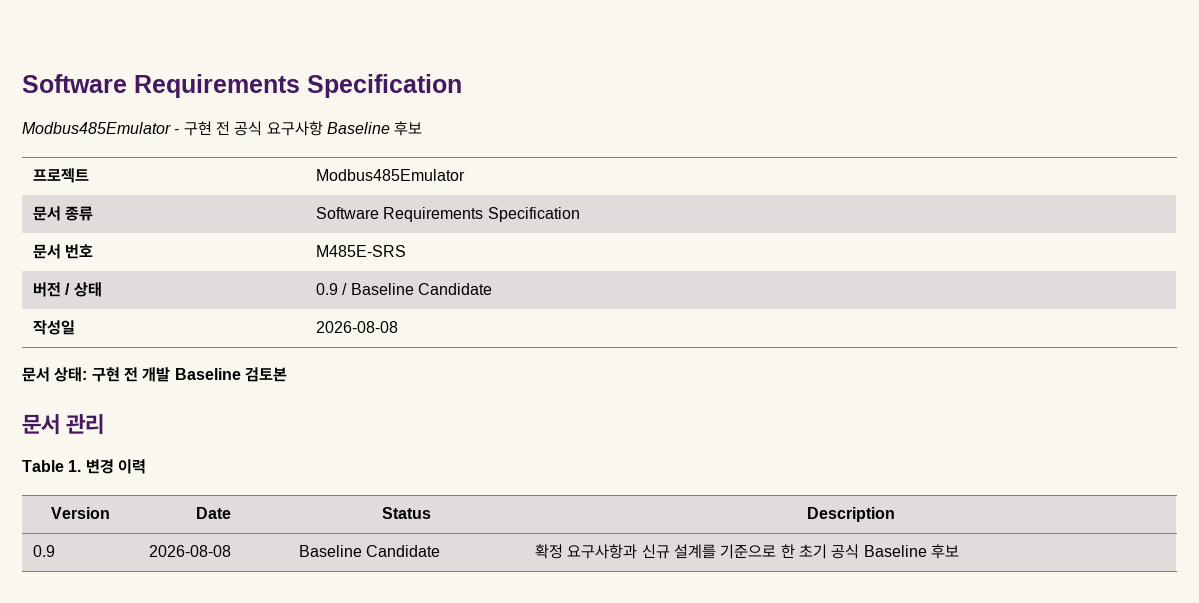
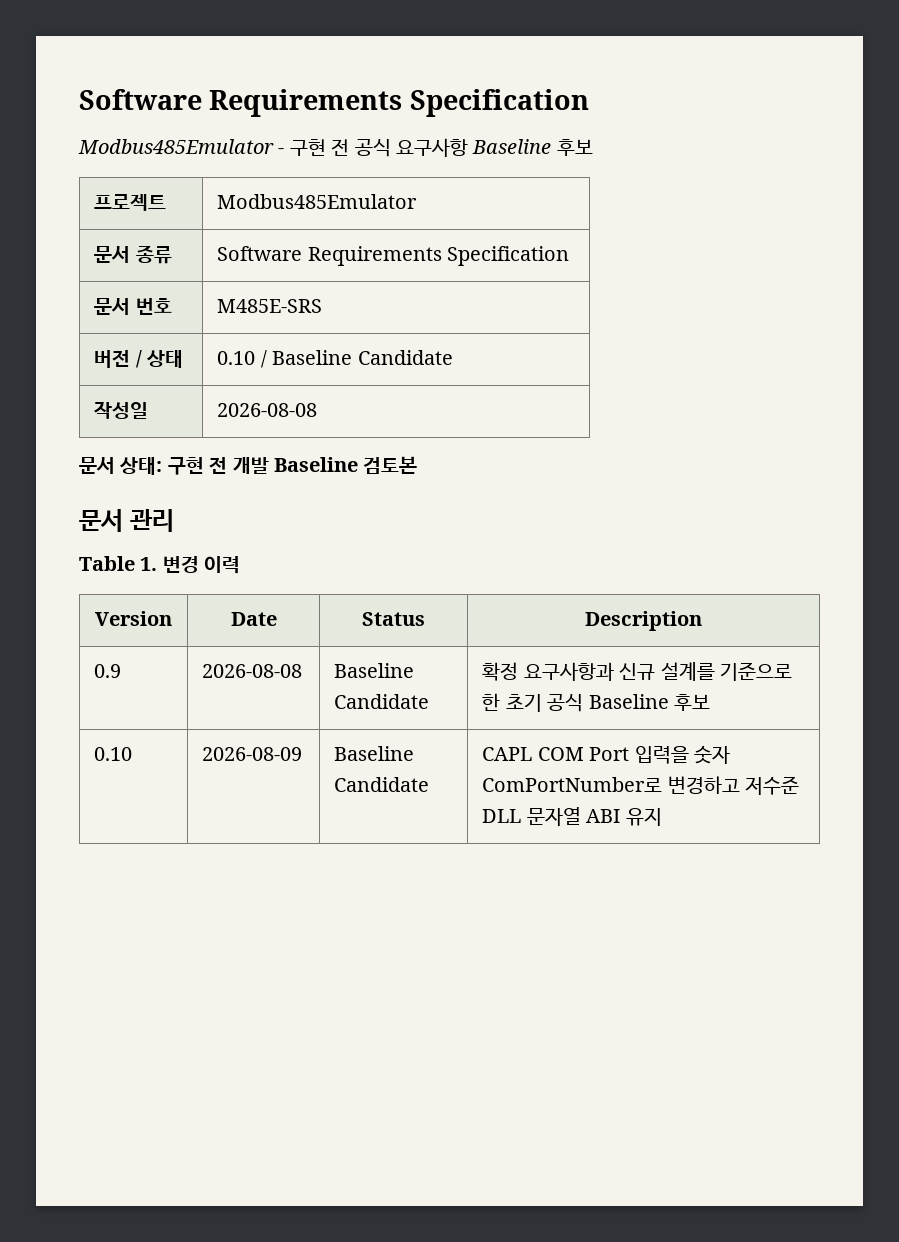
- 버전 / 상태 | 0.9 / Baseline Candidate
+ 버전 / 상태 | 0.10 / Baseline Candidate
+ 0.10 | 2026-08-09 | Baseline Candidate | CAPL COM Port 입력을 숫자 ComPortNumber로 변경하고 저수준 DLL 문자열 ABI 유지

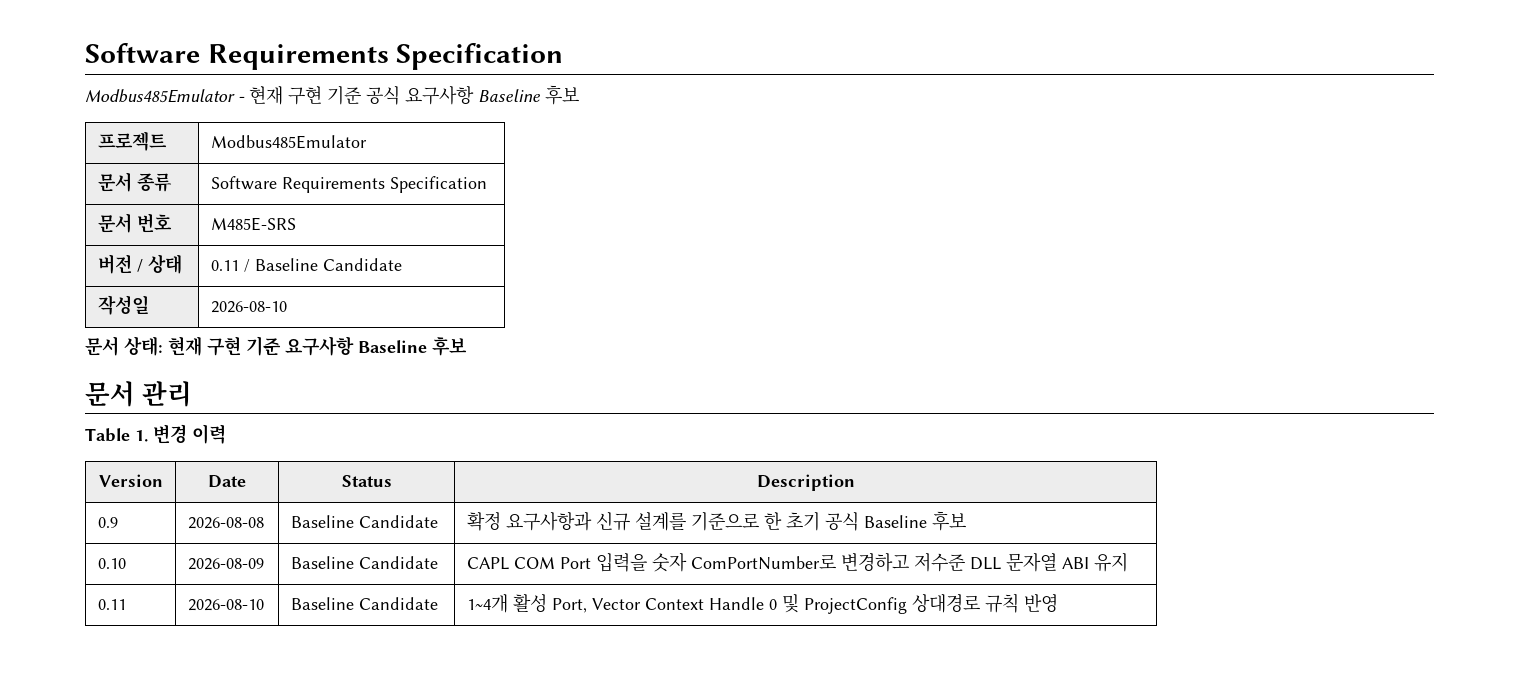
- Modbus485Emulator - 구현 전 공식 요구사항 Baseline 후보
+ Modbus485Emulator - 현재 구현 기준 공식 요구사항 Baseline 후보
- 버전 / 상태 | 0.10 / Baseline Candidate
+ 버전 / 상태 | 0.11 / Baseline Candidate
- 작성일 | 2026-08-08
+ 작성일 | 2026-08-10
- 문서 상태: 구현 전 개발 Baseline 검토본
+ 문서 상태: 현재 구현 기준 요구사항 Baseline 후보
+ 0.11 | 2026-08-10 | Baseline Candidate | 1~4개 활성 Port, Vector Context Handle 0 및 ProjectConfig 상대경로 규칙 반영

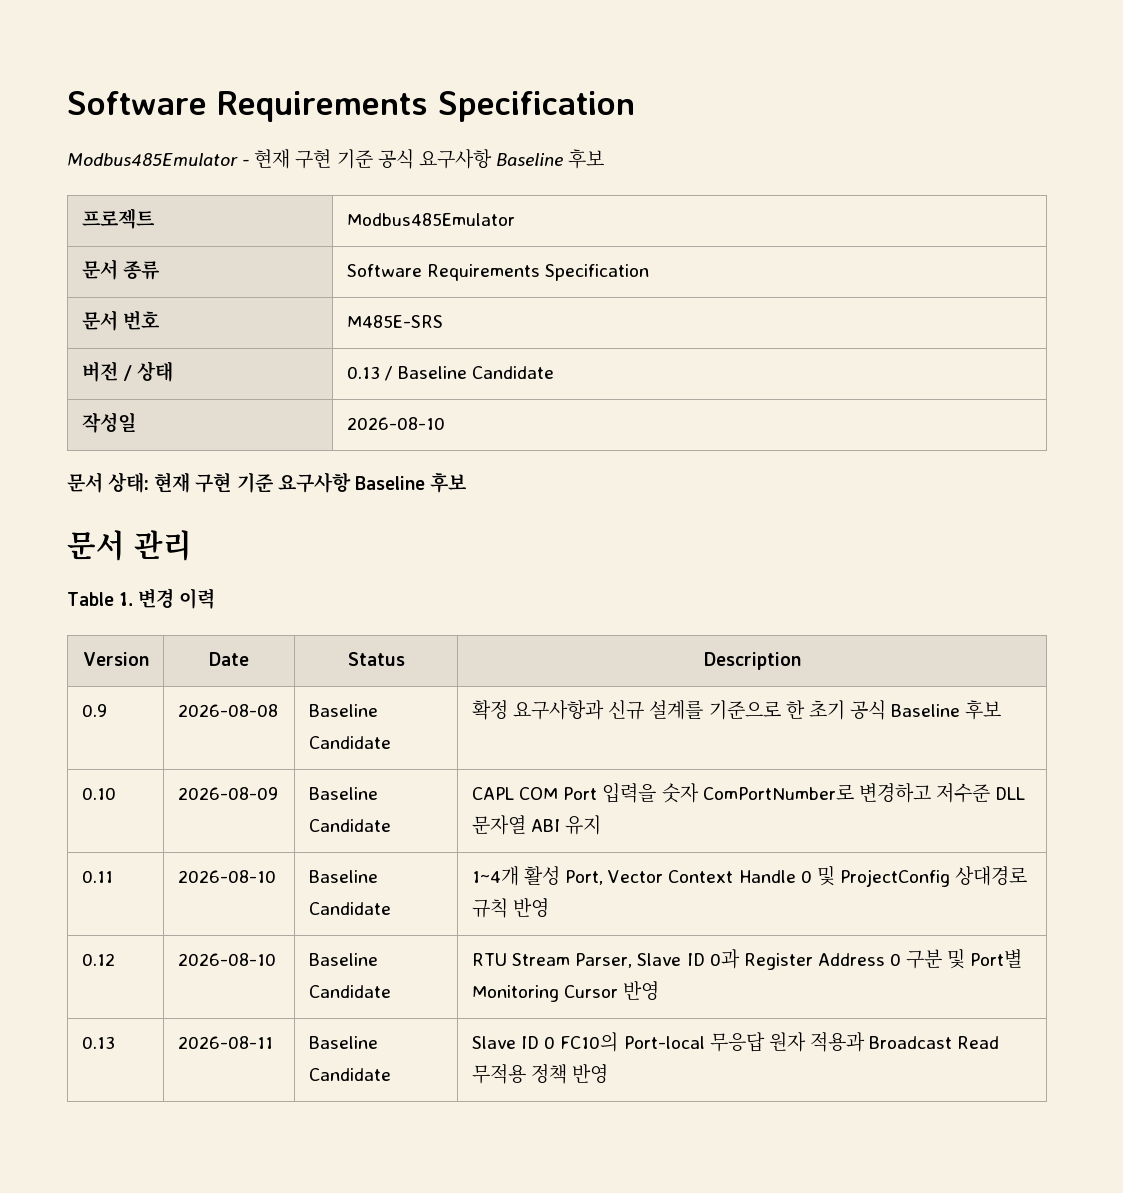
- 버전 / 상태 | 0.11 / Baseline Candidate
+ 버전 / 상태 | 0.13 / Baseline Candidate
+ 0.12 | 2026-08-10 | Baseline Candidate | RTU Stream Parser, Slave ID 0과 Register Address 0 구분 및 Port별 Monitoring Cursor 반영
+ 0.13 | 2026-08-11 | Baseline Candidate | Slave ID 0 FC10의 Port-local 무응답 원자 적용과 Broadcast Read 무적용 정책 반영

